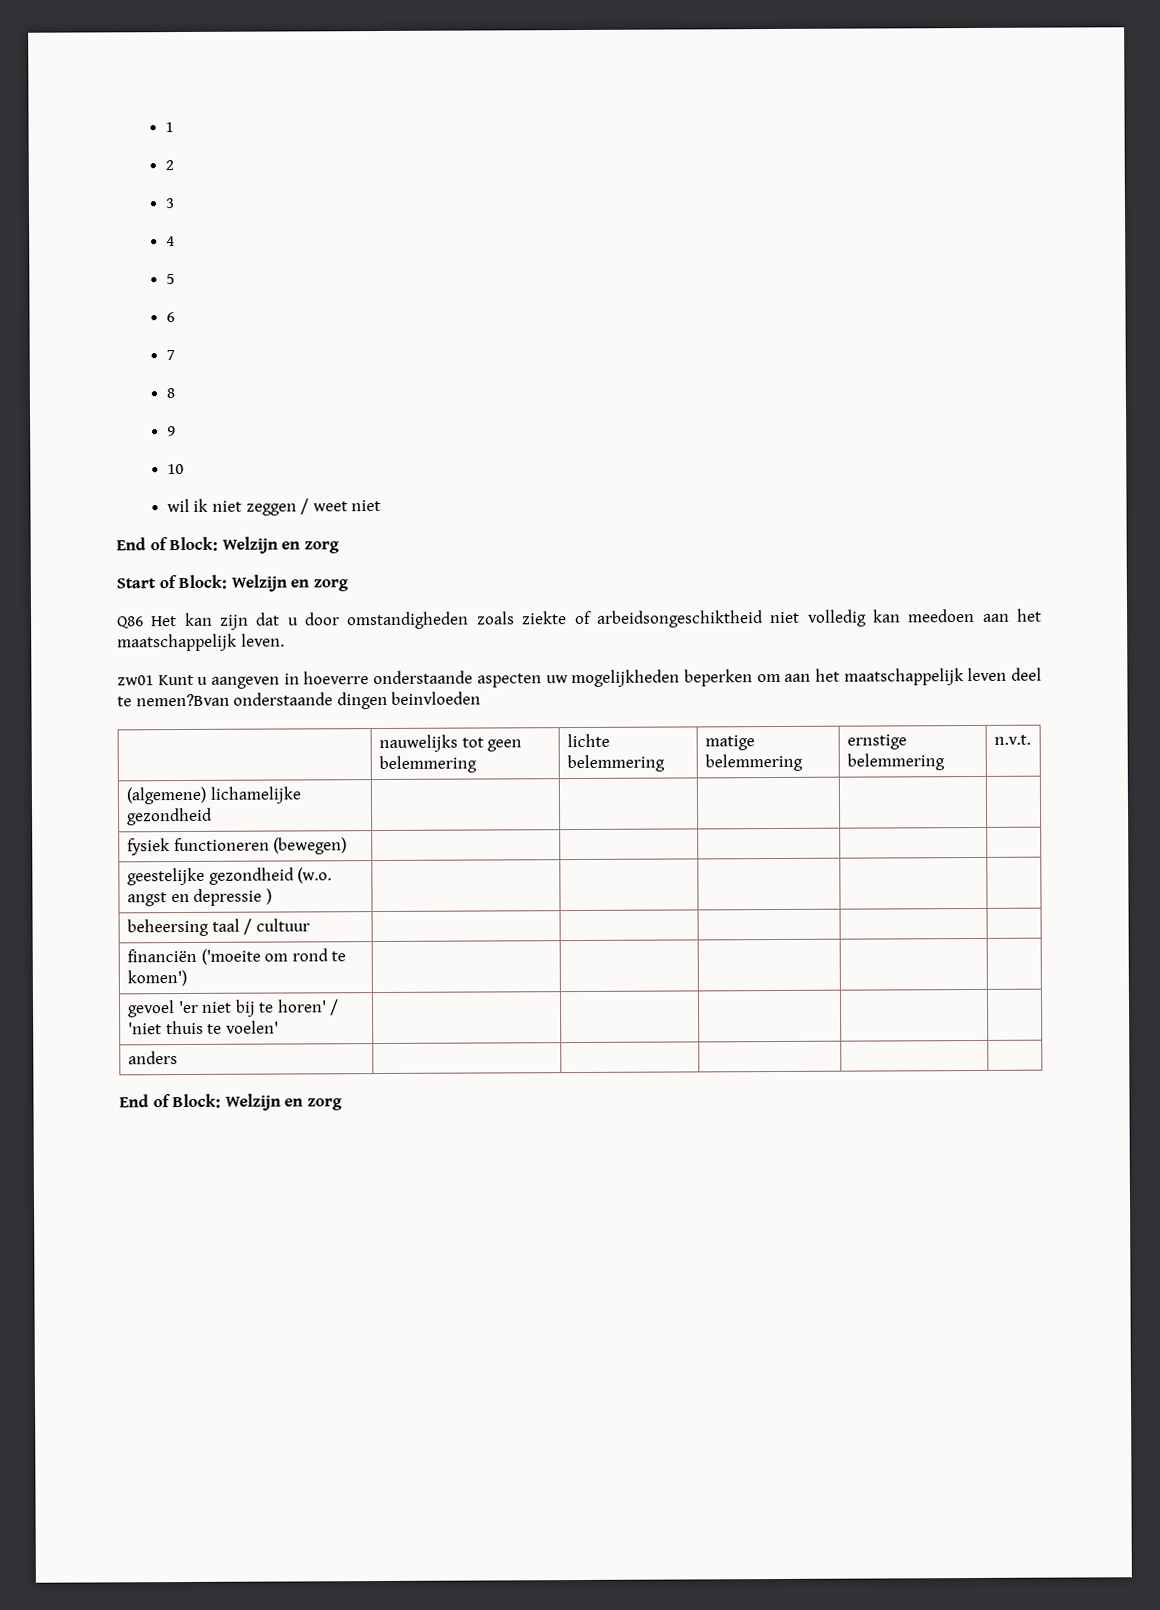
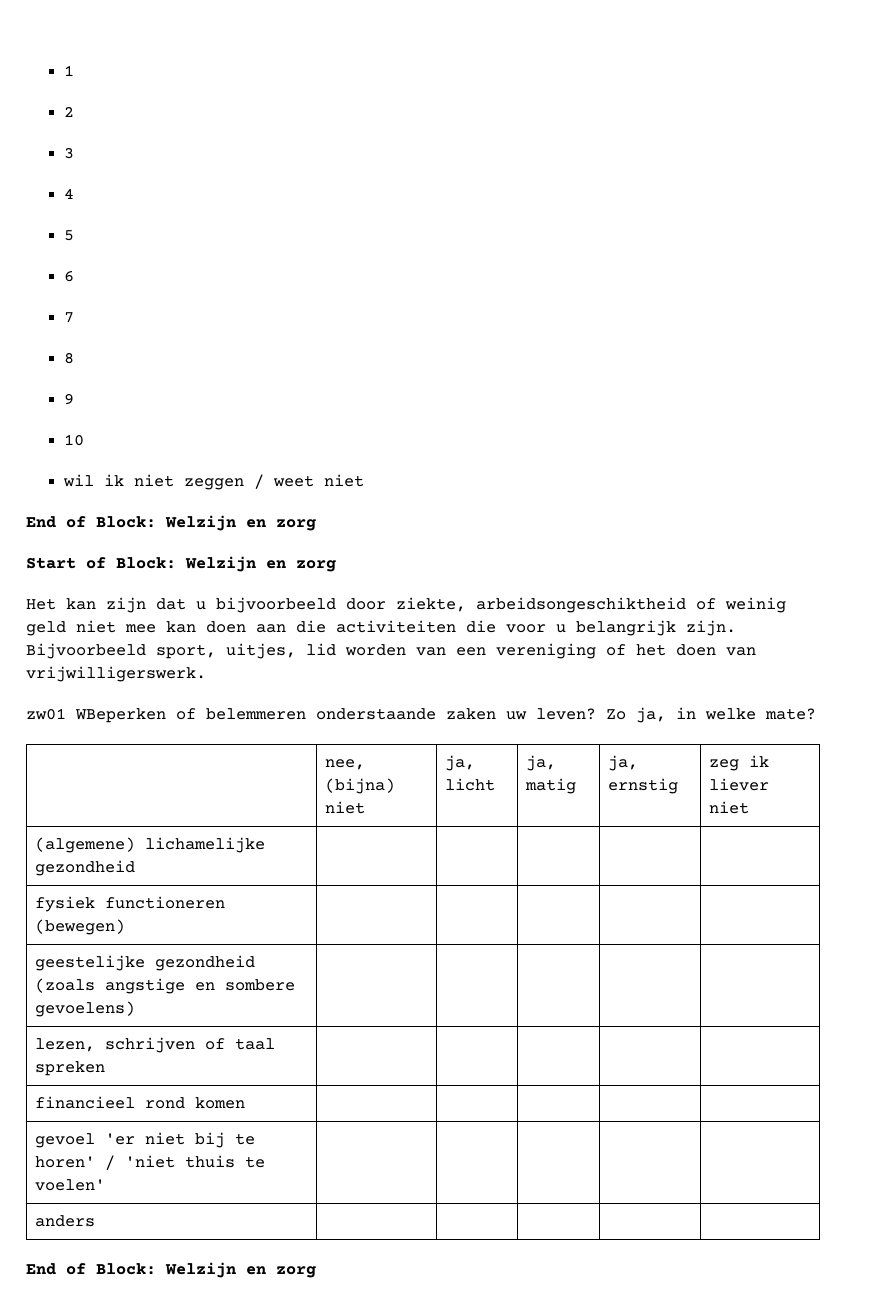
- Q86 Het kan zijn dat u door omstandigheden zoals ziekte of arbeidsongeschiktheid niet volledig kan meedoen aan het maatschappelijk leven.
- zw01 Kunt u aangeven in hoeverre onderstaande aspecten uw mogelijkheden beperken om aan het maatschappelijk leven deel te nemen?Bvan onderstaande dingen beinvloeden
- | nauwelijks tot geen belemmering | lichte belemmering | matige belemmering | ernstige belemmering | n.v.t.
+ Het kan zijn dat u bijvoorbeeld door ziekte, arbeidsongeschiktheid of weinig geld niet mee kan doen aan die activiteiten die voor u belangrijk zijn. Bijvoorbeeld sport, uitjes, lid worden van een vereniging of het doen van vrijwilligerswerk.
+ zw01 WBeperken of belemmeren onderstaande zaken uw leven? Zo ja, in welke mate?
+ | nee, (bijna) niet | ja, licht | ja, matig | ja, ernstig | zeg ik liever niet
- geestelijke gezondheid (w.o. angst en depressie ) | | | | |
- beheersing taal / cultuur | | | | |
- financiën ('moeite om rond te komen') | | | | |
+ geestelijke gezondheid (zoals angstige en sombere gevoelens) | | | | |
+ lezen, schrijven of taal spreken | | | | |
+ financieel rond komen | | | | |

